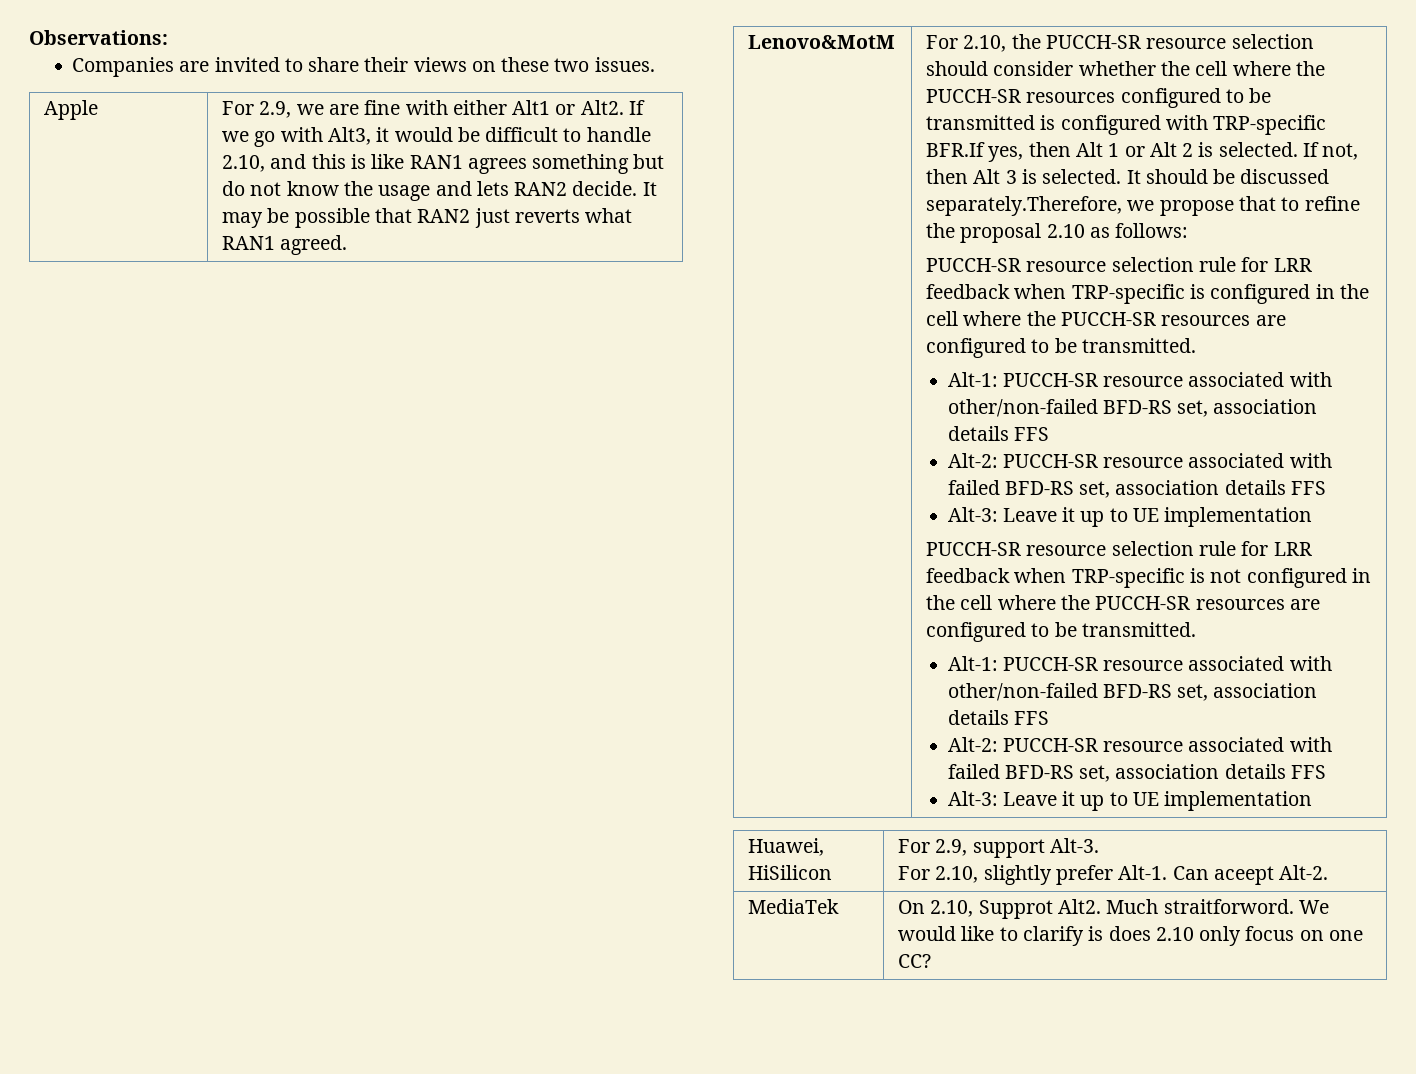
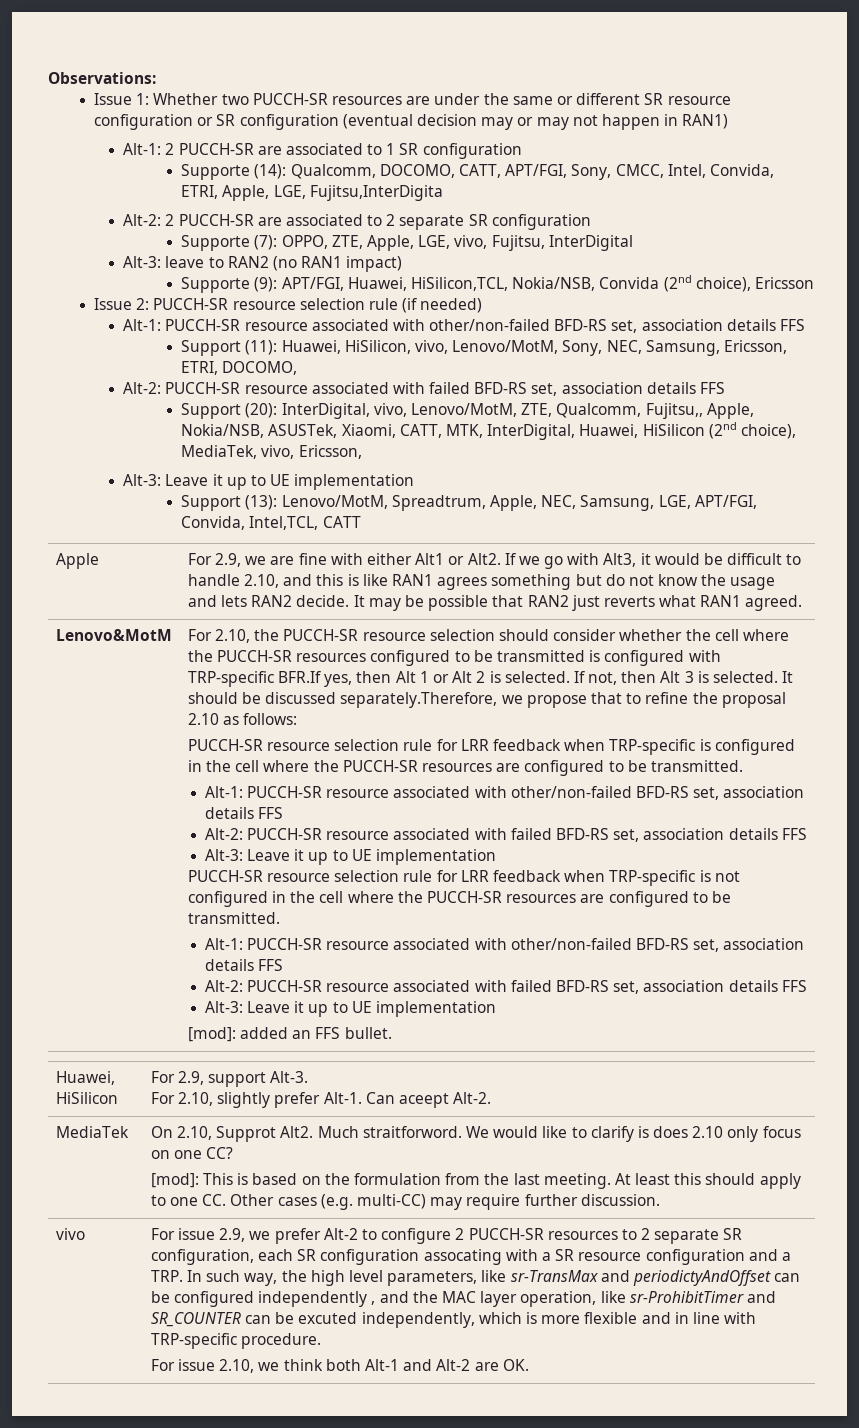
- Companies are invited to share their views on these two issues.
+ Issue 1: Whether two PUCCH-SR resources are under the same or different SR resource configuration or SR configuration (eventual decision may or may not happen in RAN1)
+ Alt-1: 2 PUCCH-SR are associated to 1 SR configuration
+ Supporte (14): Qualcomm, DOCOMO, CATT, APT/FGI, Sony, CMCC, Intel, Convida, ETRI, Apple, LGE, Fujitsu,InterDigita
+ Alt-2: 2 PUCCH-SR are associated to 2 separate SR configuration
+ Supporte (7): OPPO, ZTE, Apple, LGE, vivo, Fujitsu, InterDigital
+ Alt-3: leave to RAN2 (no RAN1 impact)
+ Supporte (9): APT/FGI, Huawei, HiSilicon,TCL, Nokia/NSB, Convida (2nd choice), Ericsson
+ Issue 2: PUCCH-SR resource selection rule (if needed)
+ Alt-1: PUCCH-SR resource associated with other/non-failed BFD-RS set, association details FFS
+ Support (11): Huawei, HiSilicon, vivo, Lenovo/MotM, Sony, NEC, Samsung, Ericsson, ETRI, DOCOMO,
+ Alt-2: PUCCH-SR resource associated with failed BFD-RS set, association details FFS
+ Support (20): InterDigital, vivo, Lenovo/MotM, ZTE, Qualcomm, Fujitsu,, Apple, Nokia/NSB, ASUSTek, Xiaomi, CATT, MTK, InterDigital, Huawei, HiSilicon (2nd choice), MediaTek, vivo, Ericsson,
+ Alt-3: Leave it up to UE implementation
+ Support (13): Lenovo/MotM, Spreadtrum, Apple, NEC, Samsung, LGE, APT/FGI, Convida, Intel,TCL, CATT
+ [mod]: added an FFS bullet.
+ [mod]: This is based on the formulation from the last meeting. At least this should apply to one CC. Other cases (e.g. multi-CC) may require further discussion.
+ vivo | For issue 2.9, we prefer Alt-2 to configure 2 PUCCH-SR resources to 2 separate SR configuration, each SR configuration assocating with a SR resource configuration and a TRP. In such way, the high level parameters, like sr-TransMax and periodictyAndOffset can be configured independently , and the MAC layer operation, like sr-ProhibitTimer and SR_COUNTER can be excuted independently, which is more flexible and in line with TRP-specific procedure.
+ For issue 2.10, we think both Alt-1 and Alt-2 are OK.

